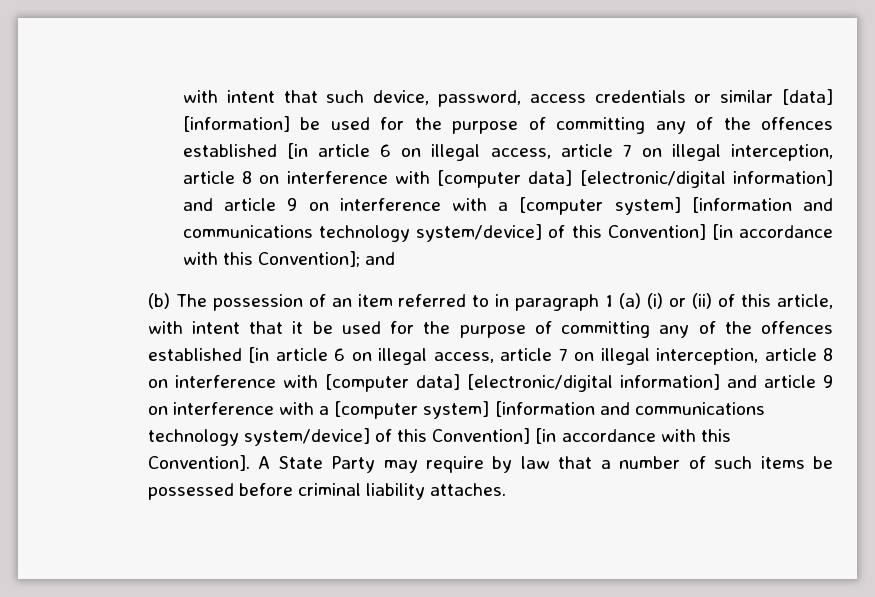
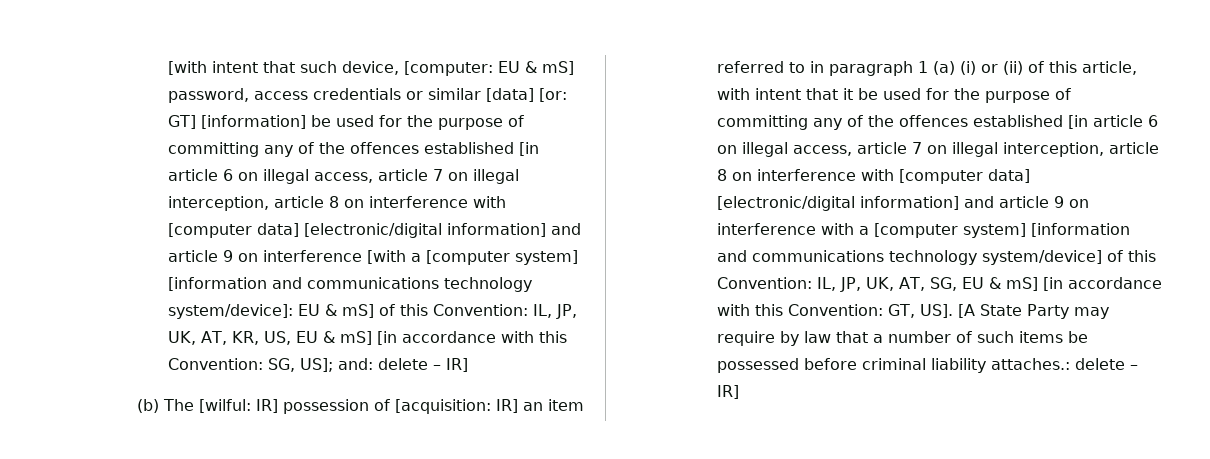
- with intent that such device, password, access credentials or similar [data] [information] be used for the purpose of committing any of the offences established [in article 6 on illegal access, article 7 on illegal interception, article 8 on interference with [computer data] [electronic/digital information] and article 9 on interference with a [computer system] [information and communications technology system/device] of this Convention] [in accordance with this Convention]; and
- (b) The possession of an item referred to in paragraph 1 (a) (i) or (ii) of this article, with intent that it be used for the purpose of committing any of the offences established [in article 6 on illegal access, article 7 on illegal interception, article 8 on interference with [computer data] [electronic/digital information] and article 9 on interference with a [computer system] [information and communications technology system/device] of this Convention] [in accordance with this Convention]. A State Party may require by law that a number of such items be possessed before criminal liability attaches.
+ [with intent that such device, [computer: EU & mS] password, access credentials or similar [data] [or: GT] [information] be used for the purpose of committing any of the offences established [in article 6 on illegal access, article 7 on illegal interception, article 8 on interference with [computer data] [electronic/digital information] and article 9 on interference [with a [computer system] [information and communications technology system/device]: EU & mS] of this Convention: IL, JP, UK, AT, KR, US, EU & mS] [in accordance with this Convention: SG, US]; and: delete – IR]
+ (b) The [wilful: IR] possession of [acquisition: IR] an item referred to in paragraph 1 (a) (i) or (ii) of this article, with intent that it be used for the purpose of committing any of the offences established [in article 6 on illegal access, article 7 on illegal interception, article 8 on interference with [computer data] [electronic/digital information] and article 9 on interference with a [computer system] [information and communications technology system/device] of this Convention: IL, JP, UK, AT, SG, EU & mS] [in accordance with this Convention: GT, US]. [A State Party may require by law that a number of such items be possessed before criminal liability attaches.: delete – IR]

